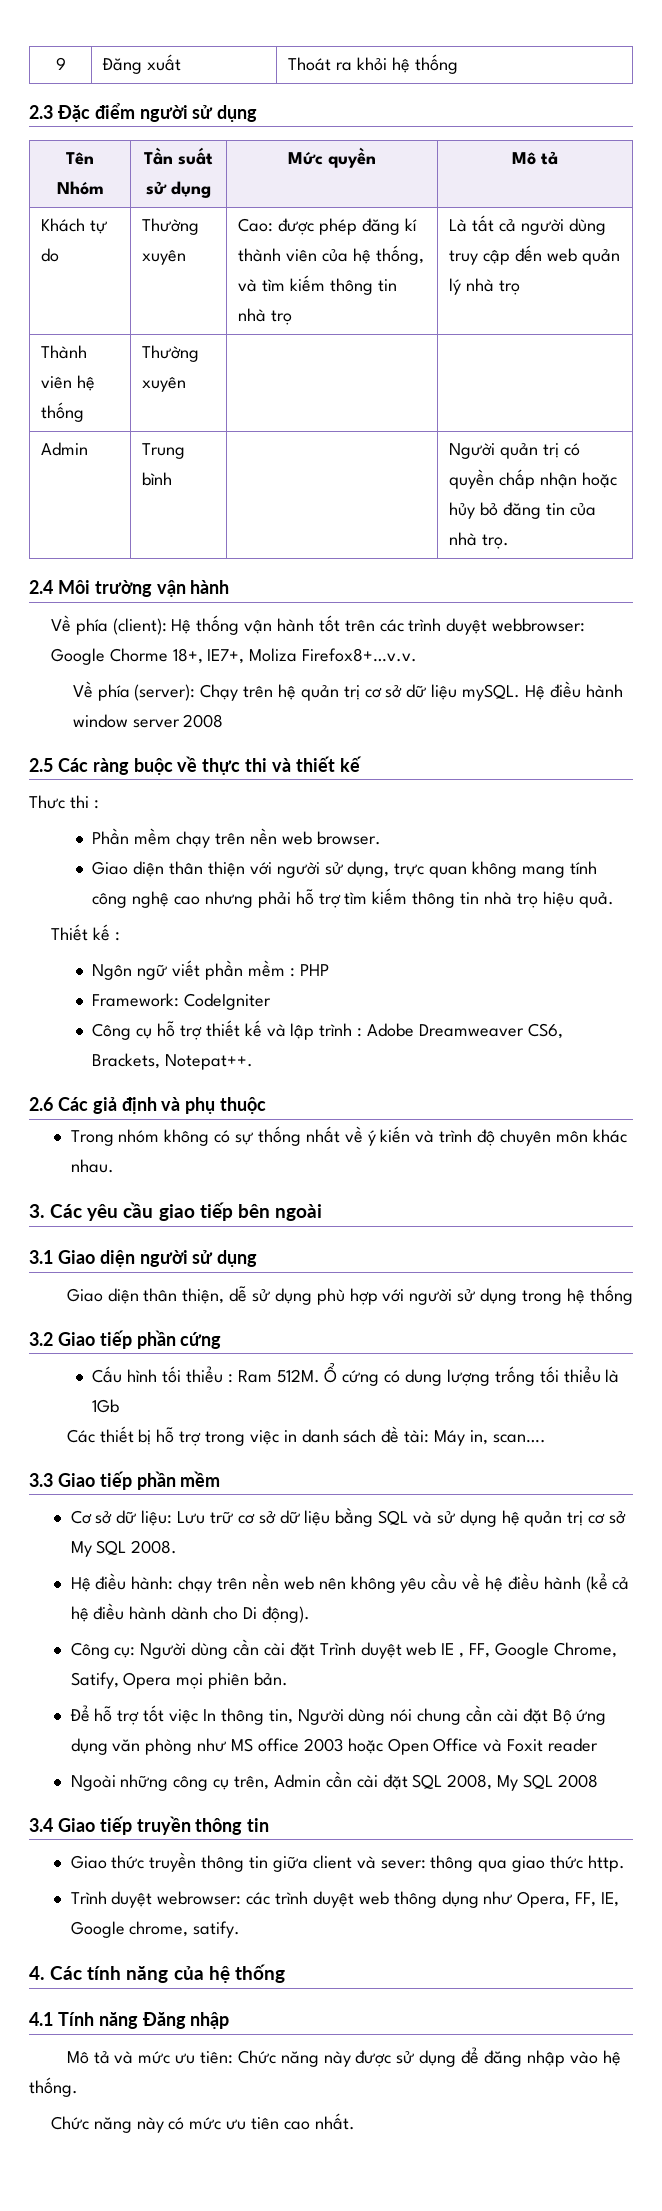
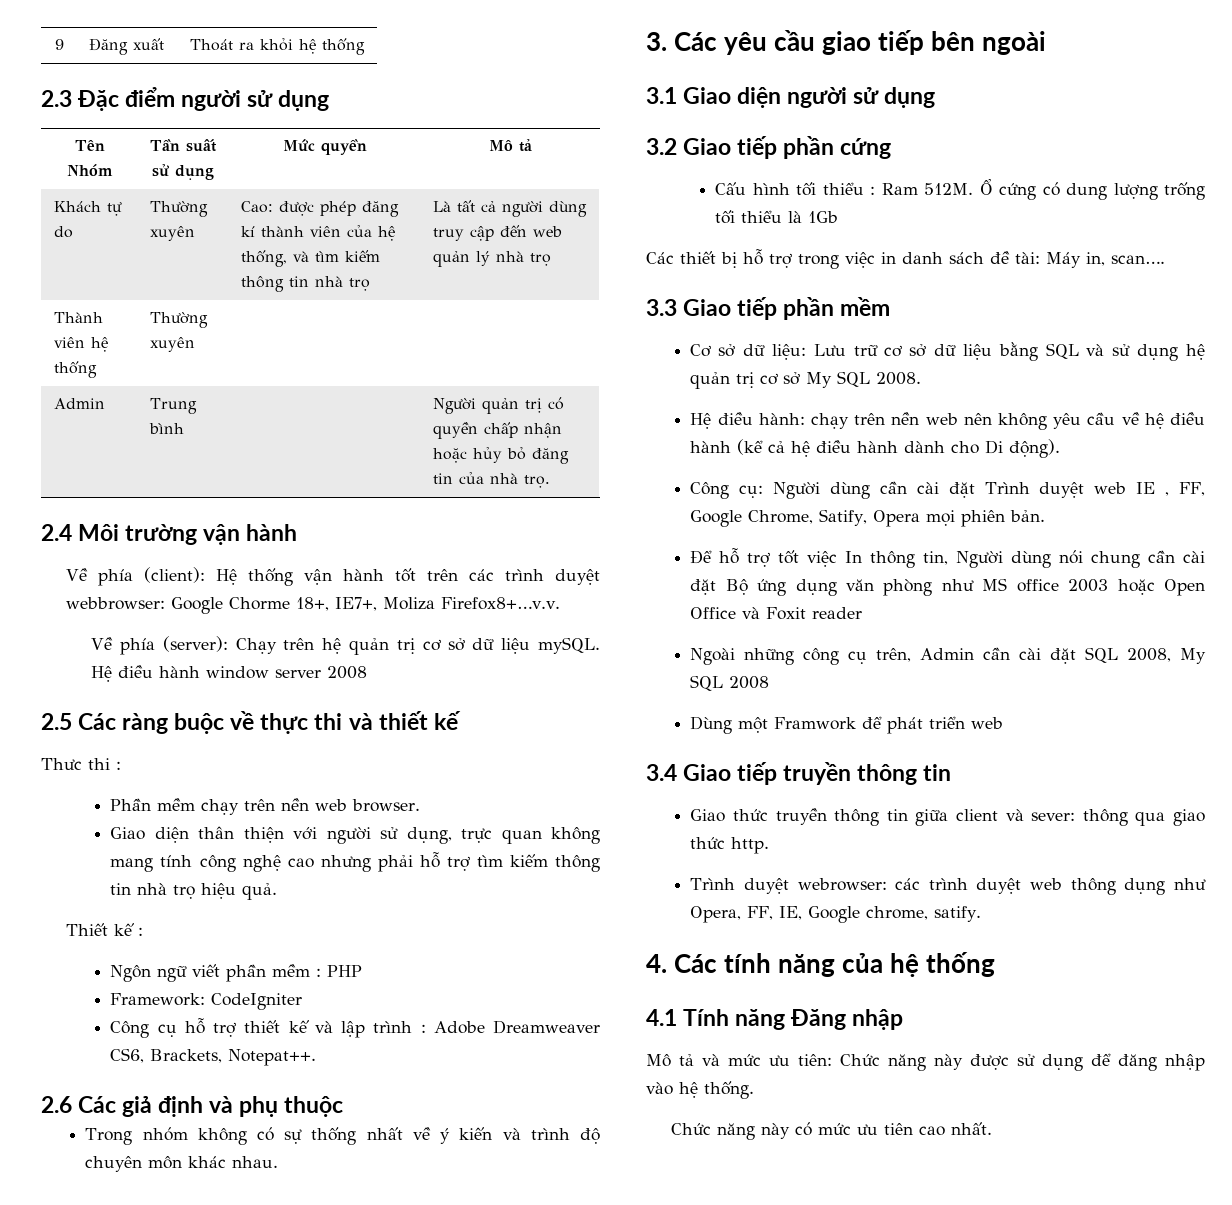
- Giao diện thân thiện, dễ sử dụng phù hợp với người sử dụng trong hệ thống
+ Dùng một Framwork để phát triển web

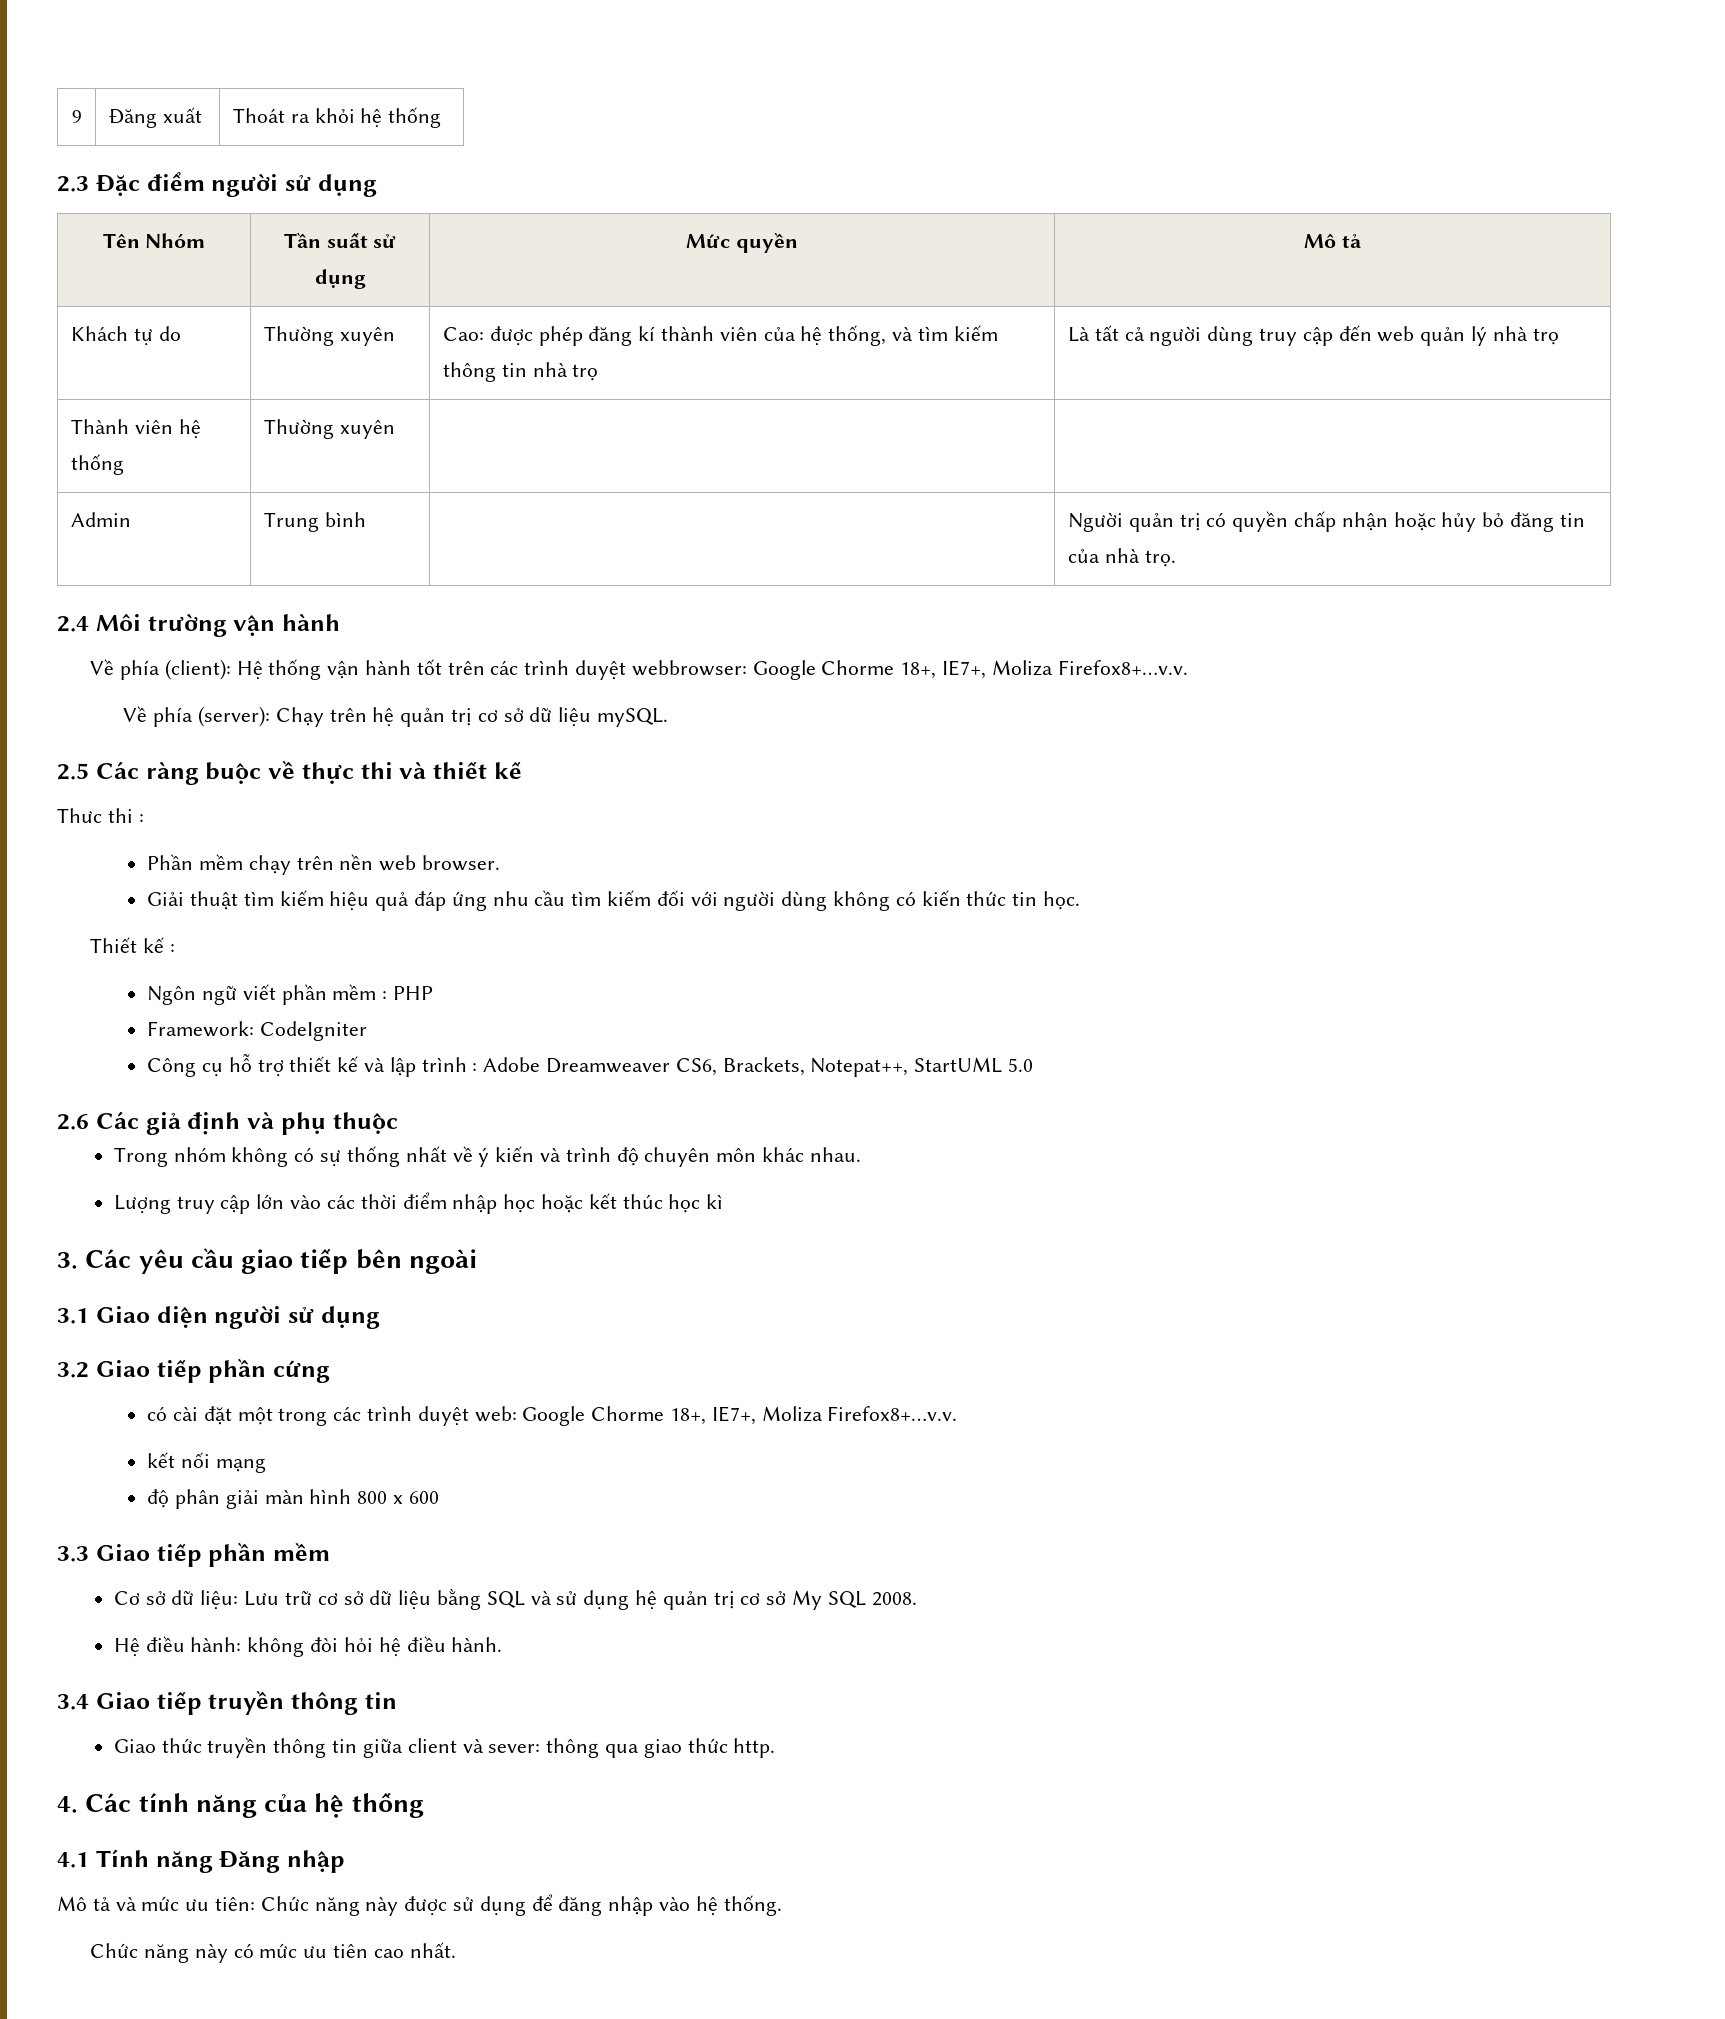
- Hệ điều hành window server 2008
- Giao diện thân thiện với người sử dụng, trực quan không mang tính công nghệ cao nhưng phải hỗ trợ tìm kiếm thông tin nhà trọ hiệu quả.
+ Giải thuật tìm kiếm hiệu quả đáp ứng nhu cầu tìm kiếm đối với người dùng không có kiến thức tin học.
- Công cụ hỗ trợ thiết kế và lập trình : Adobe Dreamweaver CS6, Brackets, Notepat++.
+ Công cụ hỗ trợ thiết kế và lập trình : Adobe Dreamweaver CS6, Brackets, Notepat++, StartUML 5.0
+ Lượng truy cập lớn vào các thời điểm nhập học hoặc kết thúc học kì
- Cấu hình tối thiểu : Ram 512M. Ổ cứng có dung lượng trống tối thiểu là 1Gb
- Các thiết bị hỗ trợ trong việc in danh sách đề tài: Máy in, scan….
+ có cài đặt một trong các trình duyệt web: Google Chorme 18+, IE7+, Moliza Firefox8+…v.v.
+ kết nối mạng
+ độ phân giải màn hình 800 x 600
- Hệ điều hành: chạy trên nền web nên không yêu cầu về hệ điều hành (kể cả hệ điều hành dành cho Di động).
- Công cụ: Người dùng cần cài đặt Trình duyệt web IE , FF, Google Chrome, Satify, Opera mọi phiên bản.
- Để hỗ trợ tốt việc In thông tin, Người dùng nói chung cần cài đặt Bộ ứng dụng văn phòng như MS office 2003 hoặc Open Office và Foxit reader
- Ngoài những công cụ trên, Admin cần cài đặt SQL 2008, My SQL 2008
- Dùng một Framwork để phát triển web
+ Hệ điều hành: không đòi hỏi hệ điều hành.
- Trình duyệt webrowser: các trình duyệt web thông dụng như Opera, FF, IE, Google chrome, satify.

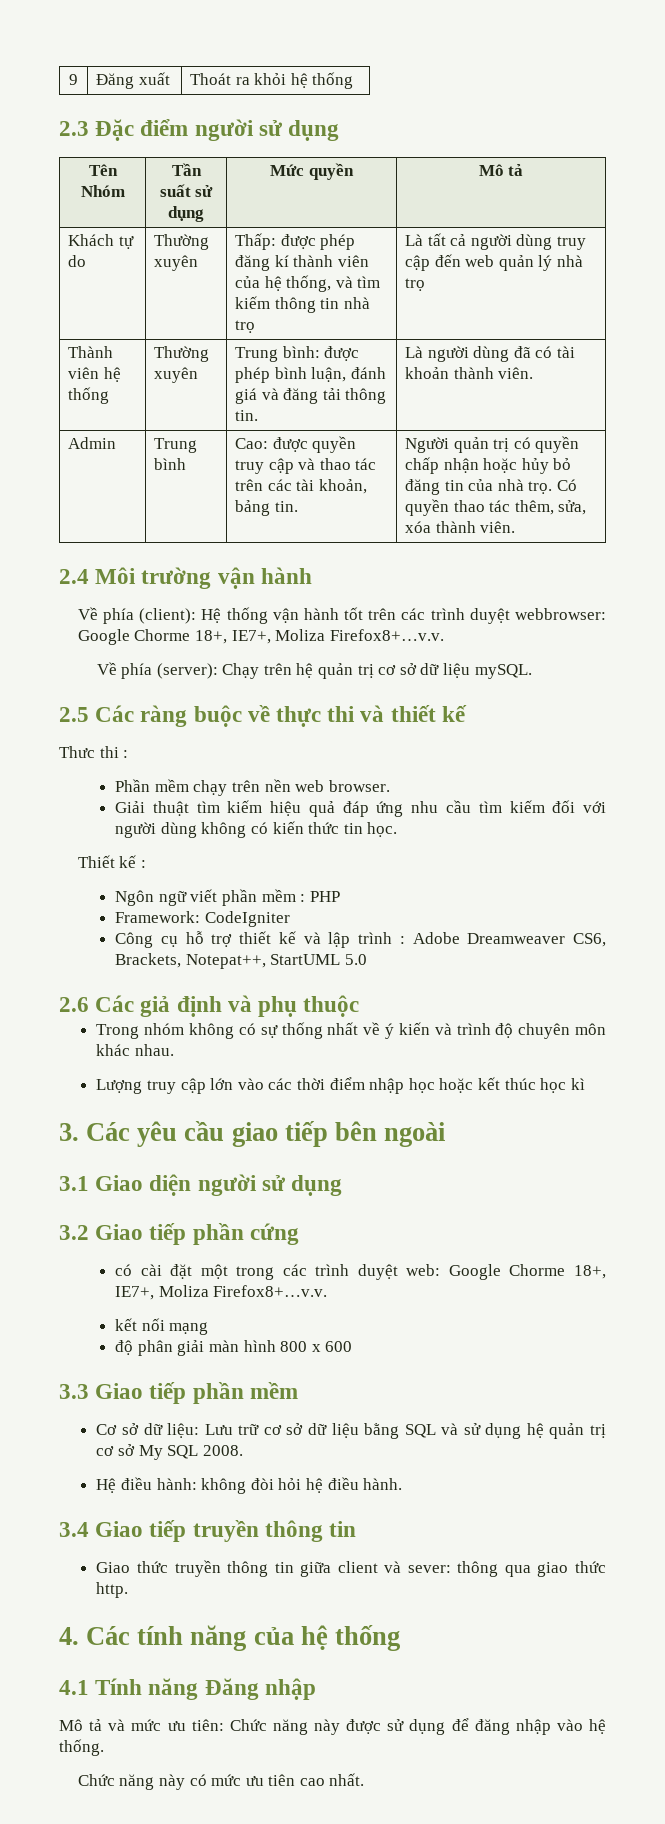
- Khách tự do | Thường xuyên | Cao: được phép đăng kí thành viên của hệ thống, và tìm kiếm thông tin nhà trọ | Là tất cả người dùng truy cập đến web quản lý nhà trọ
+ Khách tự do | Thường xuyên | Thấp: được phép đăng kí thành viên của hệ thống, và tìm kiếm thông tin nhà trọ | Là tất cả người dùng truy cập đến web quản lý nhà trọ
- Thành viên hệ thống | Thường xuyên | |
- Admin | Trung bình | | Người quản trị có quyền chấp nhận hoặc hủy bỏ đăng tin của nhà trọ.
+ Thành viên hệ thống | Thường xuyên | Trung bình: được phép bình luận, đánh giá và đăng tải thông tin. | Là người dùng đã có tài khoản thành viên.
+ Admin | Trung bình | Cao: được quyền truy cập và thao tác trên các tài khoản, bảng tin. | Người quản trị có quyền chấp nhận hoặc hủy bỏ đăng tin của nhà trọ. Có quyền thao tác thêm, sửa, xóa thành viên.

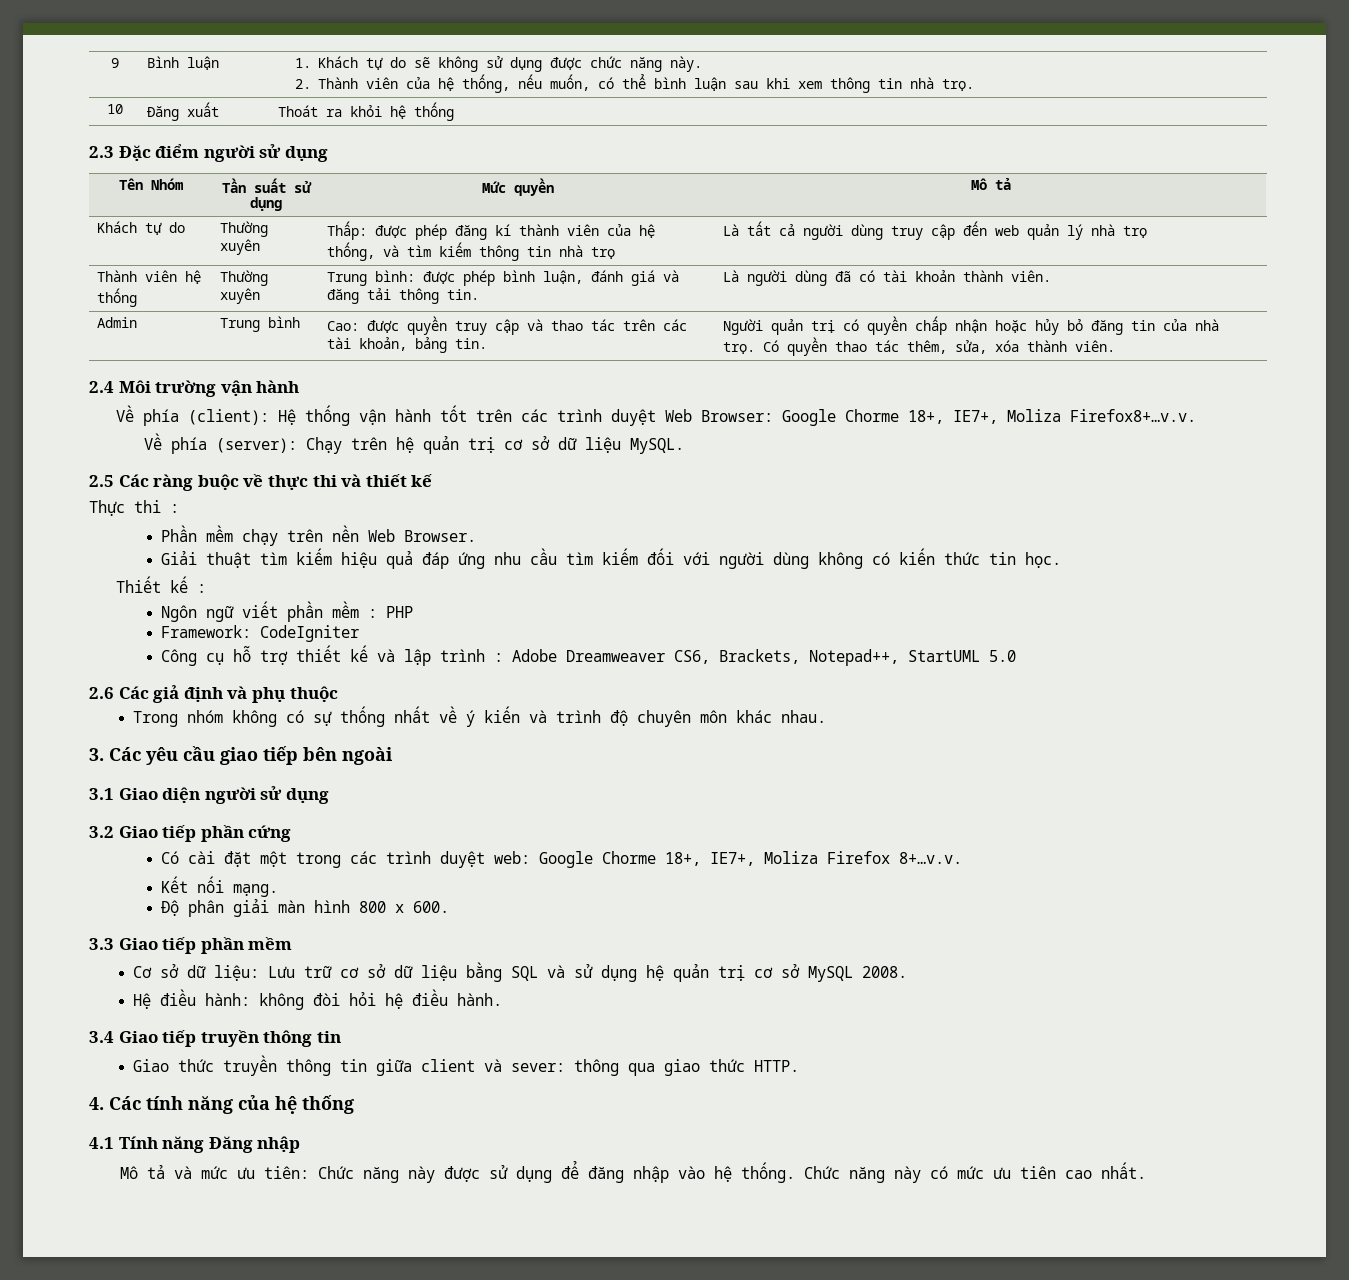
- 9 | Đăng xuất | Thoát ra khỏi hệ thống
+ 9 | Bình luận | 1. Khách tự do sẽ không sử dụng được chức năng này.
+ 2. Thành viên của hệ thống, nếu muốn, có thể bình luận sau khi xem thông tin nhà trọ.
+ 10 | Đăng xuất | Thoát ra khỏi hệ thống
- Về phía (client): Hệ thống vận hành tốt trên các trình duyệt webbrowser: Google Chorme 18+, IE7+, Moliza Firefox8+…v.v.
+ Về phía (client): Hệ thống vận hành tốt trên các trình duyệt Web Browser: Google Chorme 18+, IE7+, Moliza Firefox8+…v.v.
- Về phía (server): Chạy trên hệ quản trị cơ sở dữ liệu mySQL.
+ Về phía (server): Chạy trên hệ quản trị cơ sở dữ liệu MySQL.
- Thưc thi :
+ Thực thi :
- Phần mềm chạy trên nền web browser.
+ Phần mềm chạy trên nền Web Browser.
- Công cụ hỗ trợ thiết kế và lập trình : Adobe Dreamweaver CS6, Brackets, Notepat++, StartUML 5.0
+ Công cụ hỗ trợ thiết kế và lập trình : Adobe Dreamweaver CS6, Brackets, Notepad++, StartUML 5.0
- Lượng truy cập lớn vào các thời điểm nhập học hoặc kết thúc học kì
- có cài đặt một trong các trình duyệt web: Google Chorme 18+, IE7+, Moliza Firefox8+…v.v.
- kết nối mạng
- độ phân giải màn hình 800 x 600
+ Có cài đặt một trong các trình duyệt web: Google Chorme 18+, IE7+, Moliza Firefox 8+…v.v.
+ Kết nối mạng.
+ Độ phân giải màn hình 800 x 600.
- Cơ sở dữ liệu: Lưu trữ cơ sở dữ liệu bằng SQL và sử dụng hệ quản trị cơ sở My SQL 2008.
+ Cơ sở dữ liệu: Lưu trữ cơ sở dữ liệu bằng SQL và sử dụng hệ quản trị cơ sở MySQL 2008.
- Giao thức truyền thông tin giữa client và sever: thông qua giao thức http.
+ Giao thức truyền thông tin giữa client và sever: thông qua giao thức HTTP.
- Mô tả và mức ưu tiên: Chức năng này được sử dụng để đăng nhập vào hệ thống.
- Chức năng này có mức ưu tiên cao nhất.
+ Mô tả và mức ưu tiên: Chức năng này được sử dụng để đăng nhập vào hệ thống. Chức năng này có mức ưu tiên cao nhất.

